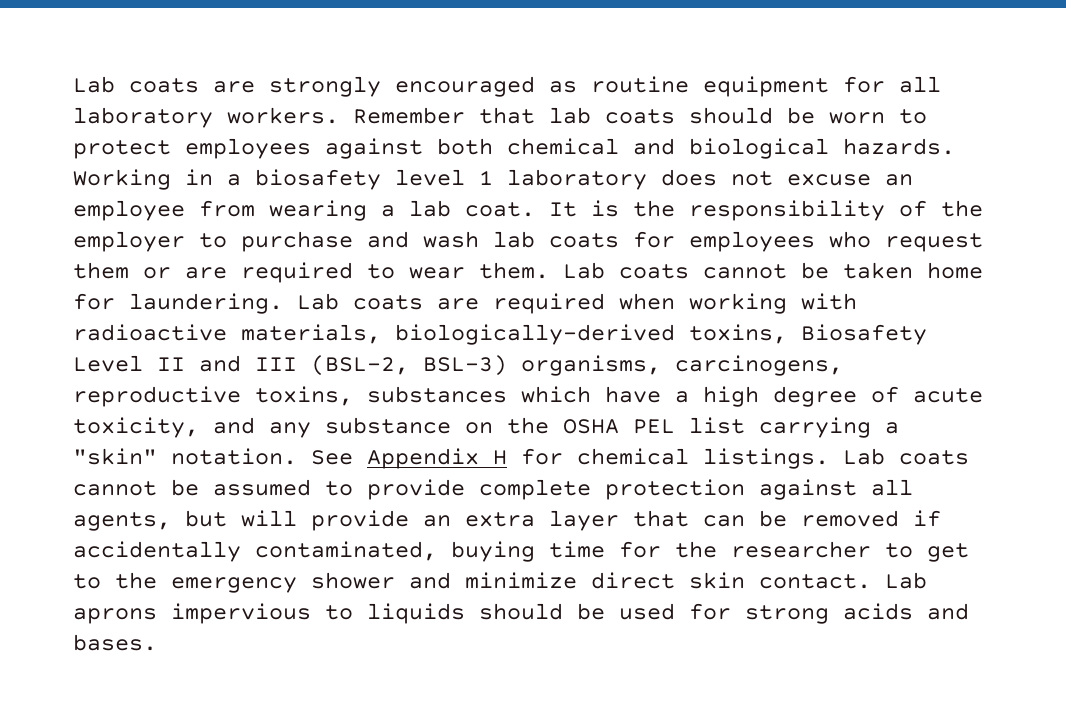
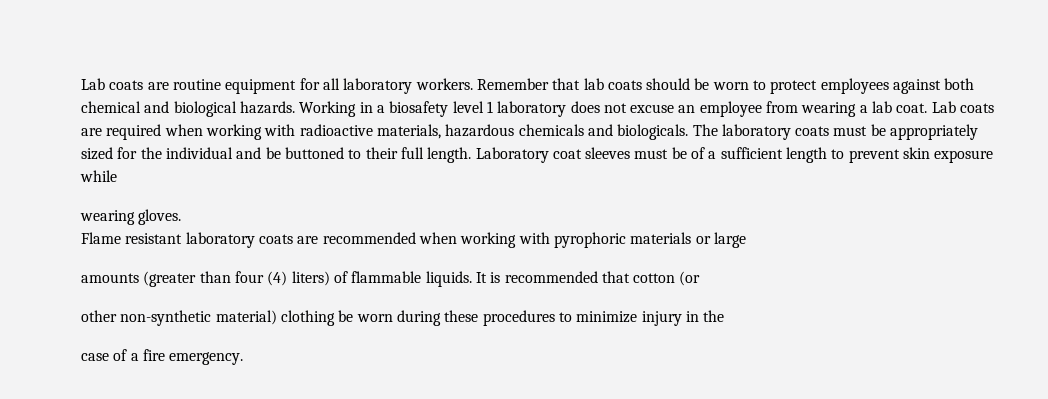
- Lab coats are strongly encouraged as routine equipment for all laboratory workers.
+ Lab coats are routine equipment for all laboratory workers.
- It is the responsibility of the employer to purchase and wash lab coats for employees who request them or are required to wear them. Lab coats cannot be taken home for laundering.
- Lab coats are required when working with radioactive materials, biologically-derived toxins, Biosafety Level II and III (BSL-2, BSL-3) organisms, carcinogens, reproductive toxins, substances which have a high degree of acute toxicity, and any substance on the OSHA PEL list carrying a "skin" notation. See Appendix H for chemical listings. Lab coats cannot be assumed to provide complete protection against all agents, but will provide an extra layer that can be removed if accidentally contaminated, buying time for the researcher to get to the emergency shower and minimize direct skin contact. Lab aprons impervious to liquids should be used for strong acids and bases.
+ Lab coats are required when working with radioactive materials, hazardous chemicals and biologicals. The laboratory coats must be appropriately sized for the individual and be buttoned to their full length. Laboratory coat sleeves must be of a sufficient length to prevent skin exposure while
+ wearing gloves.
+ Flame resistant laboratory coats are recommended when working with pyrophoric materials or large
+ amounts (greater than four (4) liters) of flammable liquids. It is recommended that cotton (or
+ other non-synthetic material) clothing be worn during these procedures to minimize injury in the
+ case of a fire emergency.

